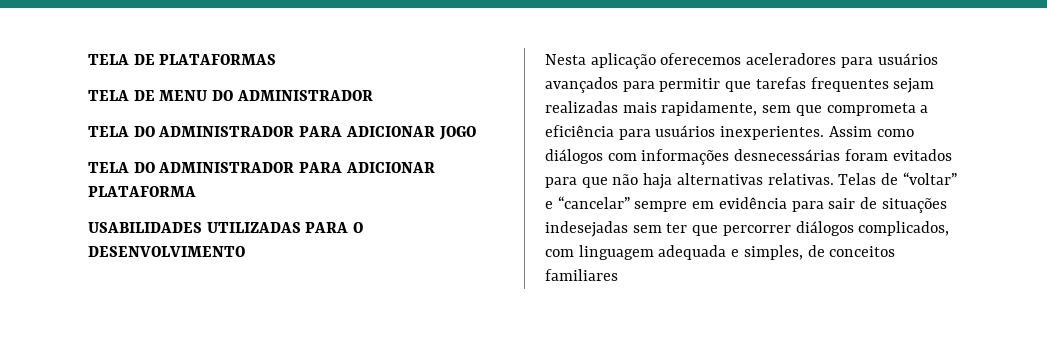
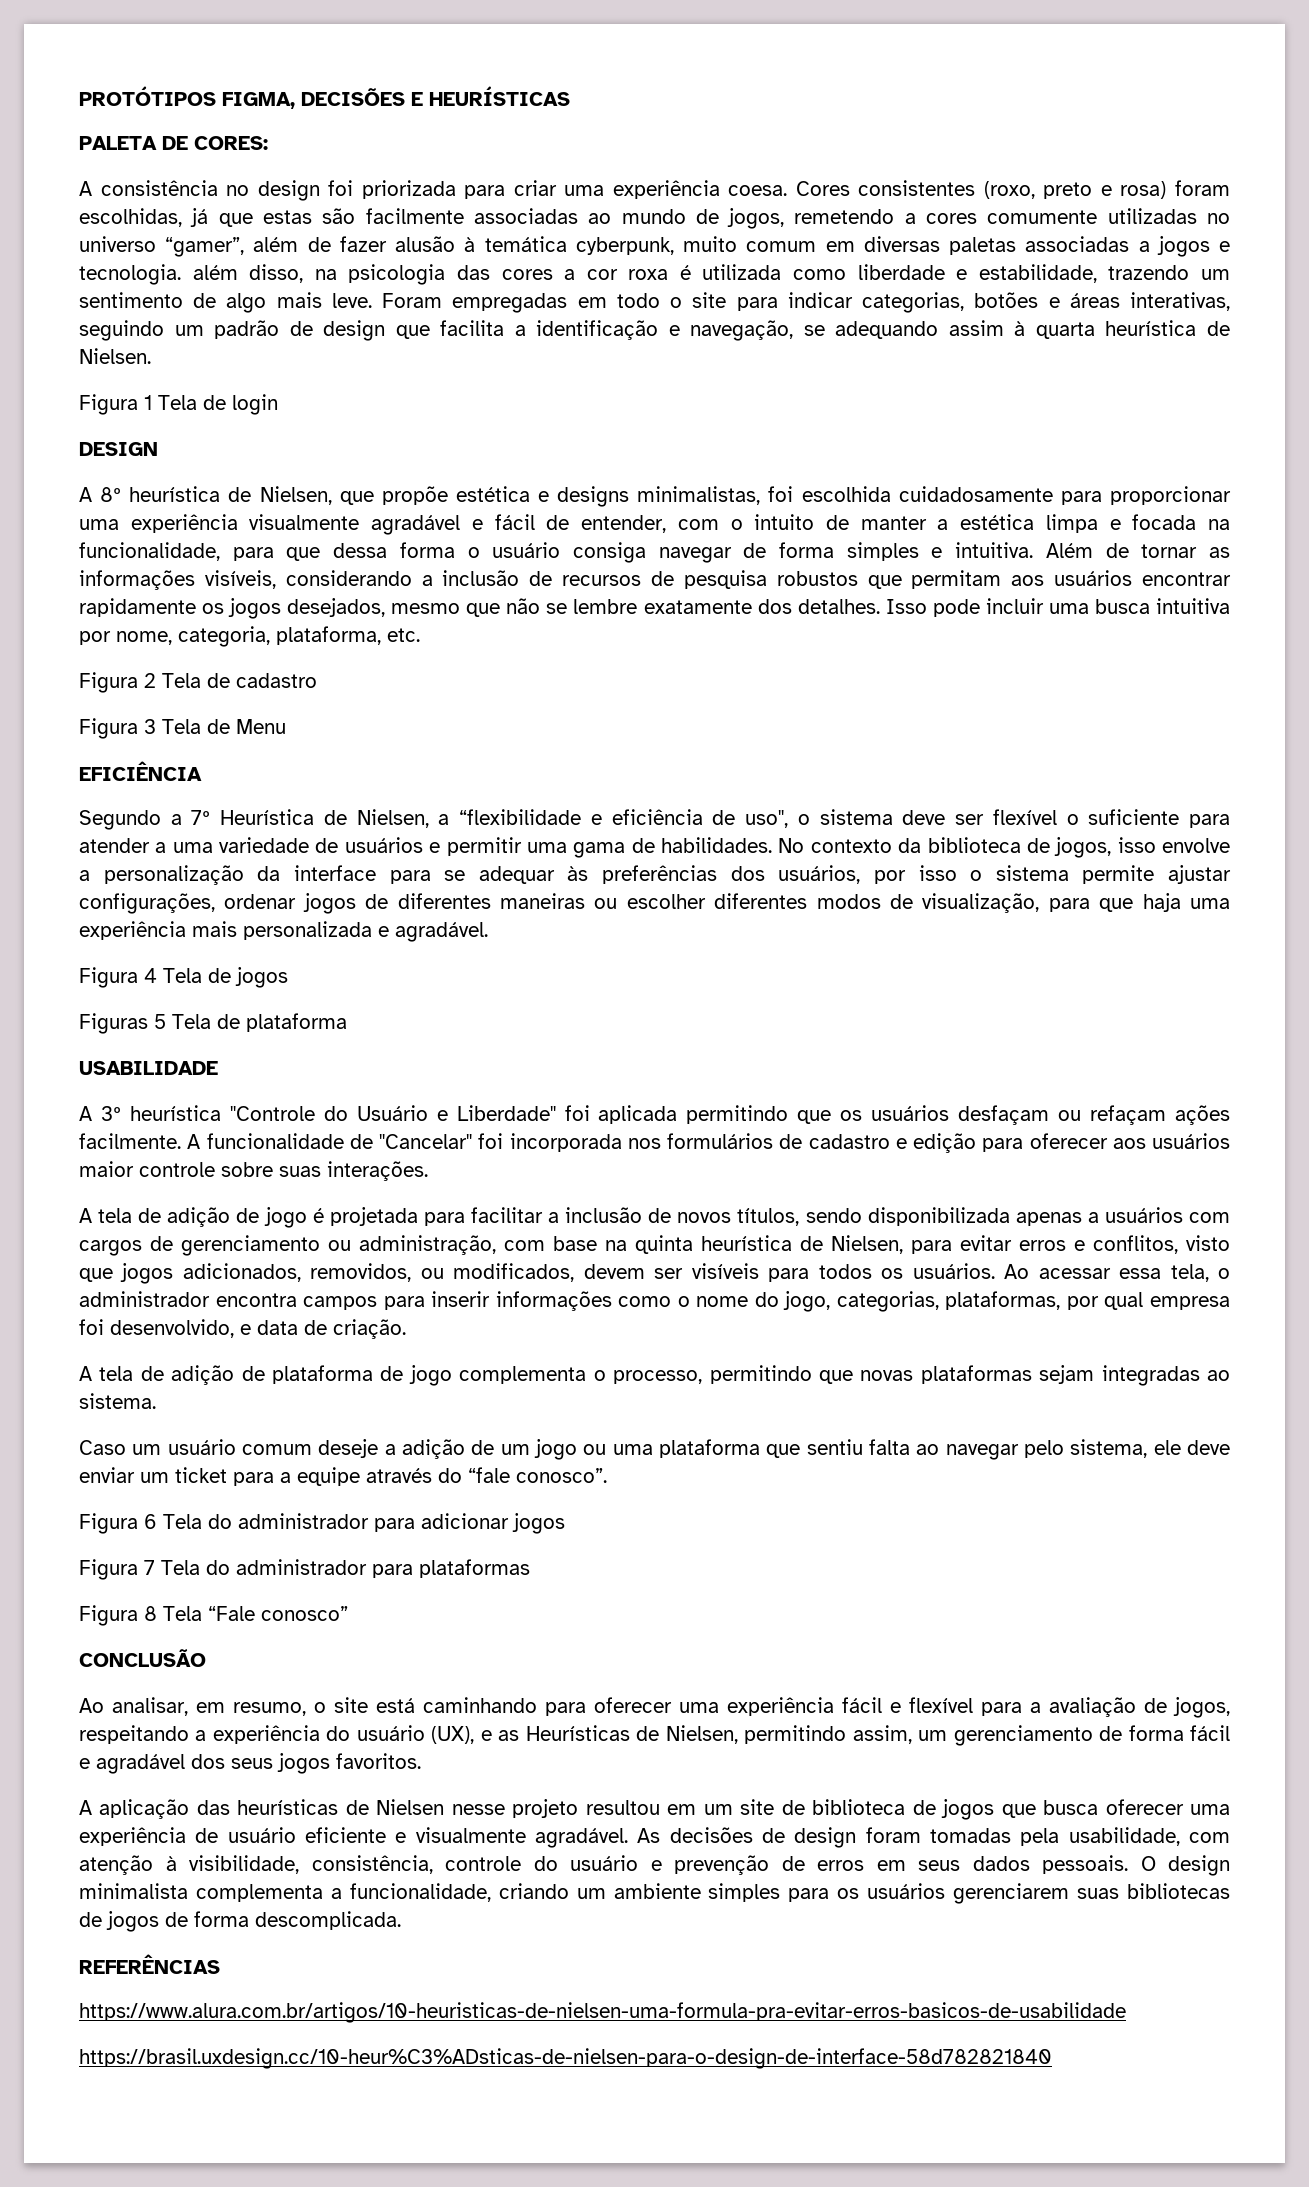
- TELA DE PLATAFORMAS
- TELA DE MENU DO ADMINISTRADOR
- TELA DO ADMINISTRADOR PARA ADICIONAR JOGO
- TELA DO ADMINISTRADOR PARA ADICIONAR PLATAFORMA
- USABILIDADES UTILIZADAS PARA O DESENVOLVIMENTO
- Nesta aplicação oferecemos aceleradores para usuários avançados para permitir que tarefas frequentes sejam realizadas mais rapidamente, sem que comprometa a eficiência para usuários inexperientes. Assim como diálogos com informações desnecessárias foram evitados para que não haja alternativas relativas. Telas de “voltar” e “cancelar” sempre em evidência para sair de situações indesejadas sem ter que percorrer diálogos complicados, com linguagem adequada e simples, de conceitos familiares
+ PROTÓTIPOS FIGMA, DECISÕES E HEURÍSTICAS
+ PALETA DE CORES:
+ A consistência no design foi priorizada para criar uma experiência coesa. Cores consistentes (roxo, preto e rosa) foram escolhidas, já que estas são facilmente associadas ao mundo de jogos, remetendo a cores comumente utilizadas no universo “gamer”, além de fazer alusão à temática cyberpunk, muito comum em diversas paletas associadas a jogos e tecnologia. além disso, na psicologia das cores a cor roxa é utilizada como liberdade e estabilidade, trazendo um sentimento de algo mais leve. Foram empregadas em todo o site para indicar categorias, botões e áreas interativas, seguindo um padrão de design que facilita a identificação e navegação, se adequando assim à quarta heurística de Nielsen.
+ Figura 1 Tela de login
+ DESIGN
+ A 8º heurística de Nielsen, que propõe estética e designs minimalistas, foi escolhida cuidadosamente para proporcionar uma experiência visualmente agradável e fácil de entender, com o intuito de manter a estética limpa e focada na funcionalidade, para que dessa forma o usuário consiga navegar de forma simples e intuitiva. Além de tornar as informações visíveis, considerando a inclusão de recursos de pesquisa robustos que permitam aos usuários encontrar rapidamente os jogos desejados, mesmo que não se lembre exatamente dos detalhes. Isso pode incluir uma busca intuitiva por nome, categoria, plataforma, etc.
+ Figura 2 Tela de cadastro
+ Figura 3 Tela de Menu
+ EFICIÊNCIA
+ Segundo a 7º Heurística de Nielsen, a “flexibilidade e eficiência de uso", o sistema deve ser flexível o suficiente para atender a uma variedade de usuários e permitir uma gama de habilidades. No contexto da biblioteca de jogos, isso envolve a personalização da interface para se adequar às preferências dos usuários, por isso o sistema permite ajustar configurações, ordenar jogos de diferentes maneiras ou escolher diferentes modos de visualização, para que haja uma experiência mais personalizada e agradável.
+ Figura 4 Tela de jogos
+ Figuras 5 Tela de plataforma
+ USABILIDADE
+ A 3º heurística "Controle do Usuário e Liberdade" foi aplicada permitindo que os usuários desfaçam ou refaçam ações facilmente. A funcionalidade de "Cancelar" foi incorporada nos formulários de cadastro e edição para oferecer aos usuários maior controle sobre suas interações.
+ A tela de adição de jogo é projetada para facilitar a inclusão de novos títulos, sendo disponibilizada apenas a usuários com cargos de gerenciamento ou administração, com base na quinta heurística de Nielsen, para evitar erros e conflitos, visto que jogos adicionados, removidos, ou modificados, devem ser visíveis para todos os usuários. Ao acessar essa tela, o administrador encontra campos para inserir informações como o nome do jogo, categorias, plataformas, por qual empresa foi desenvolvido, e data de criação.
+ A tela de adição de plataforma de jogo complementa o processo, permitindo que novas plataformas sejam integradas ao sistema.
+ Caso um usuário comum deseje a adição de um jogo ou uma plataforma que sentiu falta ao navegar pelo sistema, ele deve enviar um ticket para a equipe através do “fale conosco”.
+ Figura 6 Tela do administrador para adicionar jogos
+ Figura 7 Tela do administrador para plataformas
+ Figura 8 Tela “Fale conosco”
+ CONCLUSÃO
+ Ao analisar, em resumo, o site está caminhando para oferecer uma experiência fácil e flexível para a avaliação de jogos, respeitando a experiência do usuário (UX), e as Heurísticas de Nielsen, permitindo assim, um gerenciamento de forma fácil e agradável dos seus jogos favoritos.
+ A aplicação das heurísticas de Nielsen nesse projeto resultou em um site de biblioteca de jogos que busca oferecer uma experiência de usuário eficiente e visualmente agradável. As decisões de design foram tomadas pela usabilidade, com atenção à visibilidade, consistência, controle do usuário e prevenção de erros em seus dados pessoais. O design minimalista complementa a funcionalidade, criando um ambiente simples para os usuários gerenciarem suas bibliotecas de jogos de forma descomplicada.
+ REFERÊNCIAS
+ https://www.alura.com.br/artigos/10-heuristicas-de-nielsen-uma-formula-pra-evitar-erros-basicos-de-usabilidade
+ https://brasil.uxdesign.cc/10-heur%C3%ADsticas-de-nielsen-para-o-design-de-interface-58d782821840

